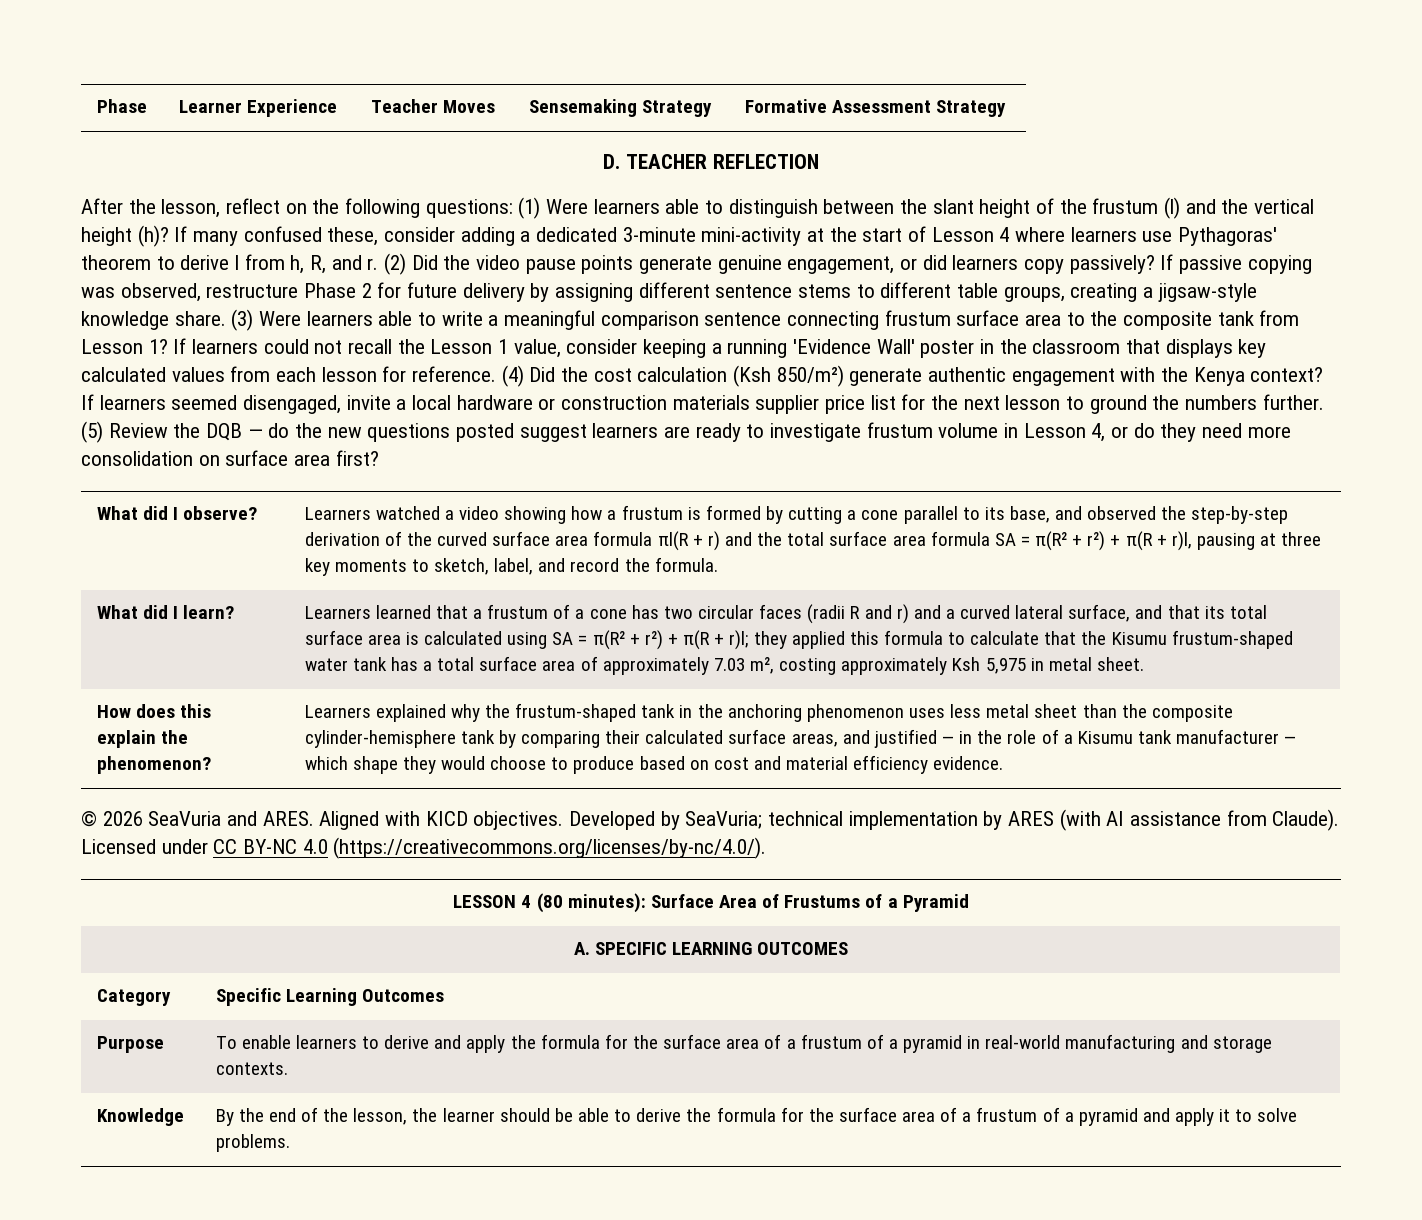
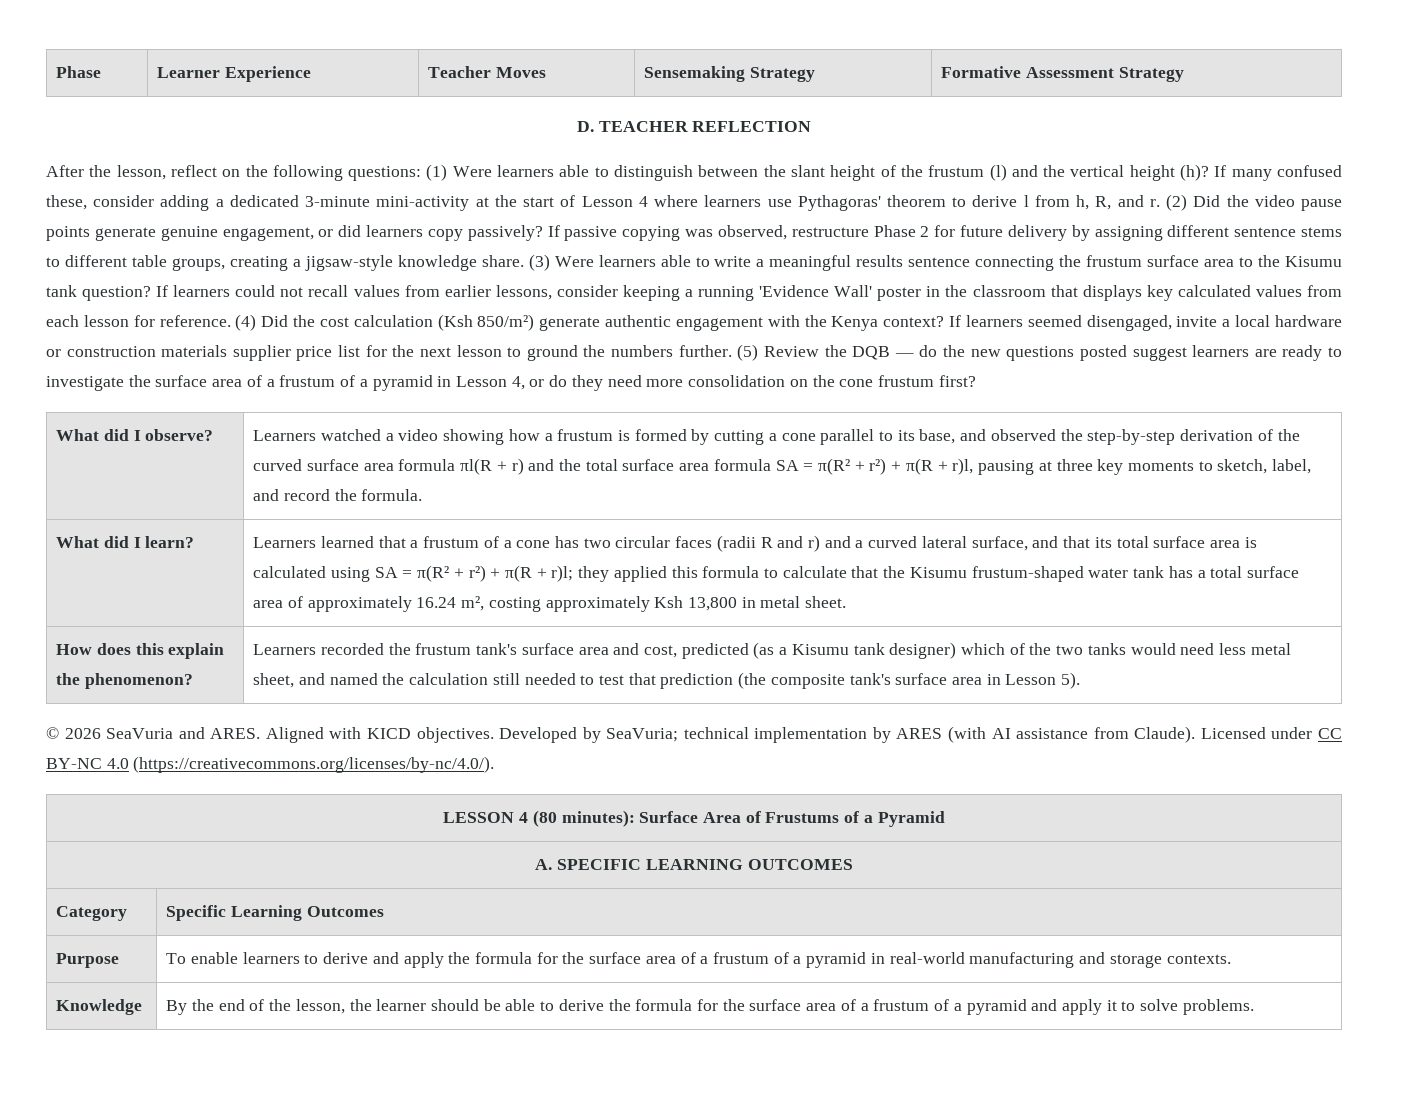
- (3) Were learners able to write a meaningful comparison sentence connecting frustum surface area to the composite tank from Lesson 1?
+ (3) Were learners able to write a meaningful results sentence connecting the frustum surface area to the Kisumu tank question?
- If learners could not recall the Lesson 1 value, consider keeping a running 'Evidence Wall' poster in the classroom that displays key calculated values from each lesson for reference.
+ If learners could not recall values from earlier lessons, consider keeping a running 'Evidence Wall' poster in the classroom that displays key calculated values from each lesson for reference.
- (5) Review the DQB — do the new questions posted suggest learners are ready to investigate frustum volume in Lesson 4, or do they need more consolidation on surface area first?
+ (5) Review the DQB — do the new questions posted suggest learners are ready to investigate the surface area of a frustum of a pyramid in Lesson 4, or do they need more consolidation on the cone frustum first?
- they applied this formula to calculate that the Kisumu frustum-shaped water tank has a total surface area of approximately 7.03 m², costing approximately Ksh 5,975 in metal sheet.
+ they applied this formula to calculate that the Kisumu frustum-shaped water tank has a total surface area of approximately 16.24 m², costing approximately Ksh 13,800 in metal sheet.
- Learners explained why the frustum-shaped tank in the anchoring phenomenon uses less metal sheet than the composite cylinder-hemisphere tank by comparing their calculated surface areas, and justified — in the role of a Kisumu tank manufacturer — which shape they would choose to produce based on cost and material efficiency evidence.
+ Learners recorded the frustum tank's surface area and cost, predicted (as a Kisumu tank designer) which of the two tanks would need less metal sheet, and named the calculation still needed to test that prediction (the composite tank's surface area in Lesson 5).

